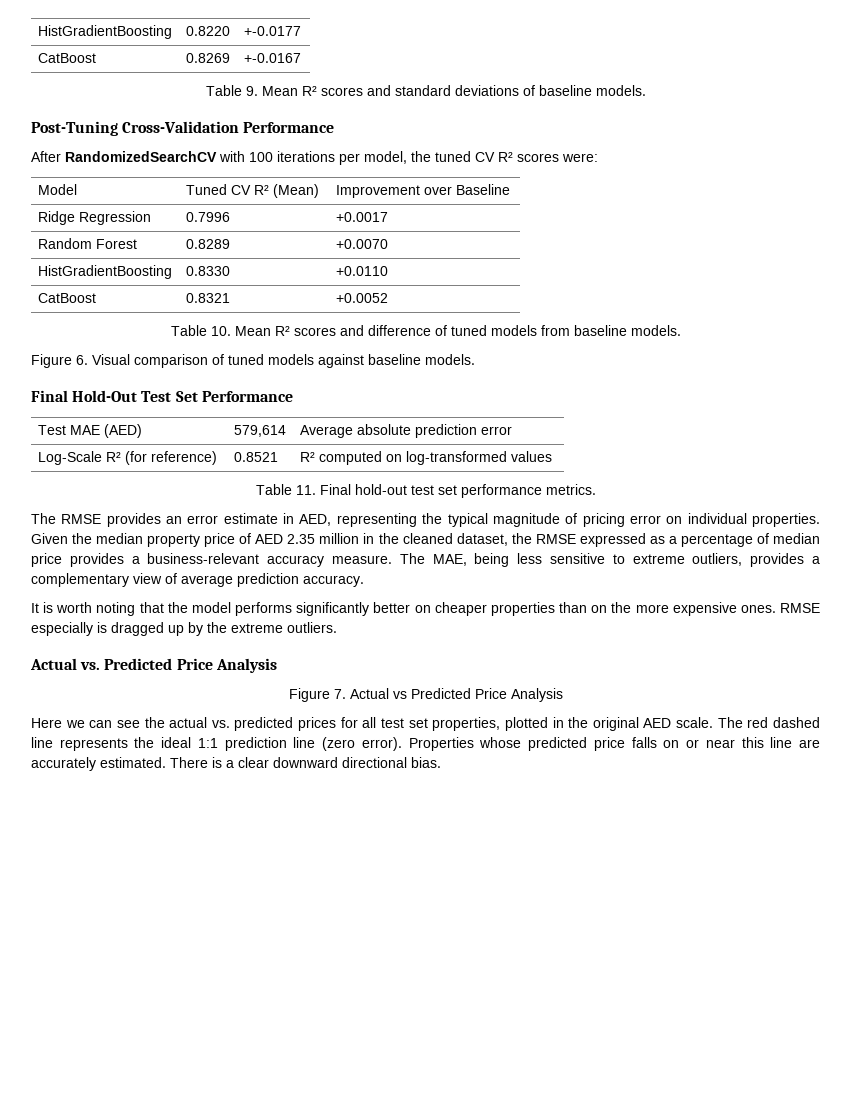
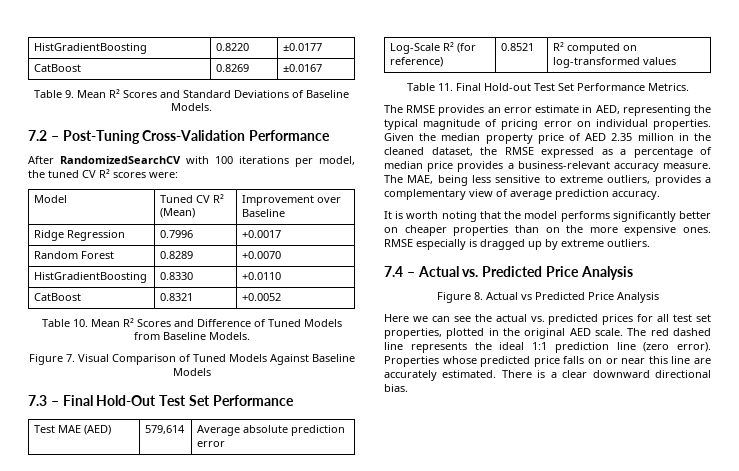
- HistGradientBoosting | 0.8220 | +-0.0177
+ HistGradientBoosting | 0.8220 | ±0.0177
- CatBoost | 0.8269 | +-0.0167
+ CatBoost | 0.8269 | ±0.0167
- Table 9. Mean R² scores and standard deviations of baseline models.
- Post-Tuning Cross-Validation Performance
+ Table 9. Mean R² Scores and Standard Deviations of Baseline Models.
+ 7.2 – Post-Tuning Cross-Validation Performance
- Table 10. Mean R² scores and difference of tuned models from baseline models.
- Figure 6. Visual comparison of tuned models against baseline models.
- Final Hold-Out Test Set Performance
+ Table 10. Mean R² Scores and Difference of Tuned Models from Baseline Models.
+ Figure 7. Visual Comparison of Tuned Models Against Baseline Models
+ 7.3 – Final Hold-Out Test Set Performance
- Table 11. Final hold-out test set performance metrics.
+ Table 11. Final Hold-out Test Set Performance Metrics.
- RMSE especially is dragged up by the extreme outliers.
+ RMSE especially is dragged up by extreme outliers.
- Actual vs. Predicted Price Analysis
+ 7.4 – Actual vs. Predicted Price Analysis
- Figure 7. Actual vs Predicted Price Analysis
+ Figure 8. Actual vs Predicted Price Analysis

